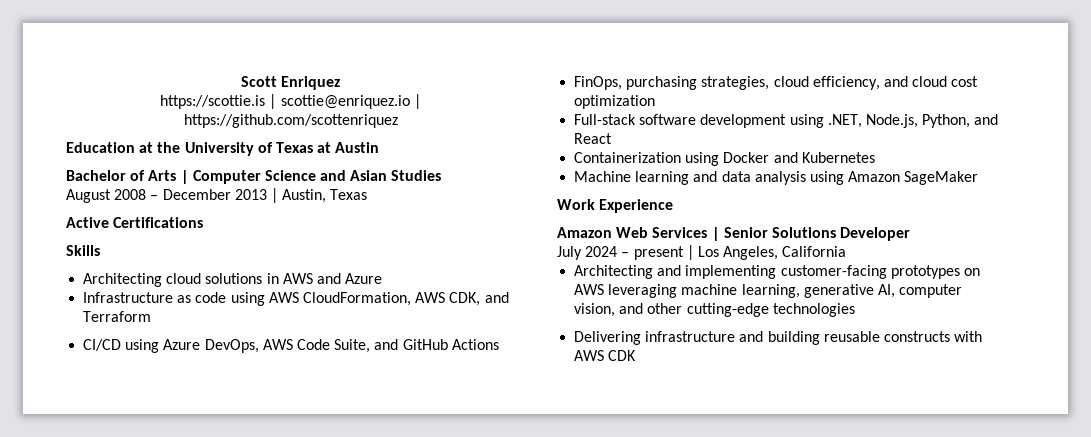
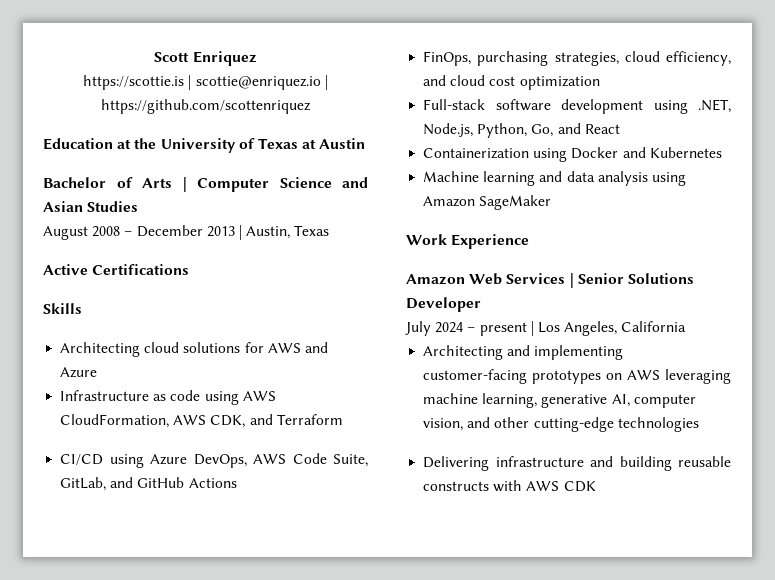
- Architecting cloud solutions in AWS and Azure
+ Architecting cloud solutions for AWS and Azure
- CI/CD using Azure DevOps, AWS Code Suite, and GitHub Actions
+ CI/CD using Azure DevOps, AWS Code Suite, GitLab, and GitHub Actions
- Full-stack software development using .NET, Node.js, Python, and React
+ Full-stack software development using .NET, Node.js, Python, Go, and React

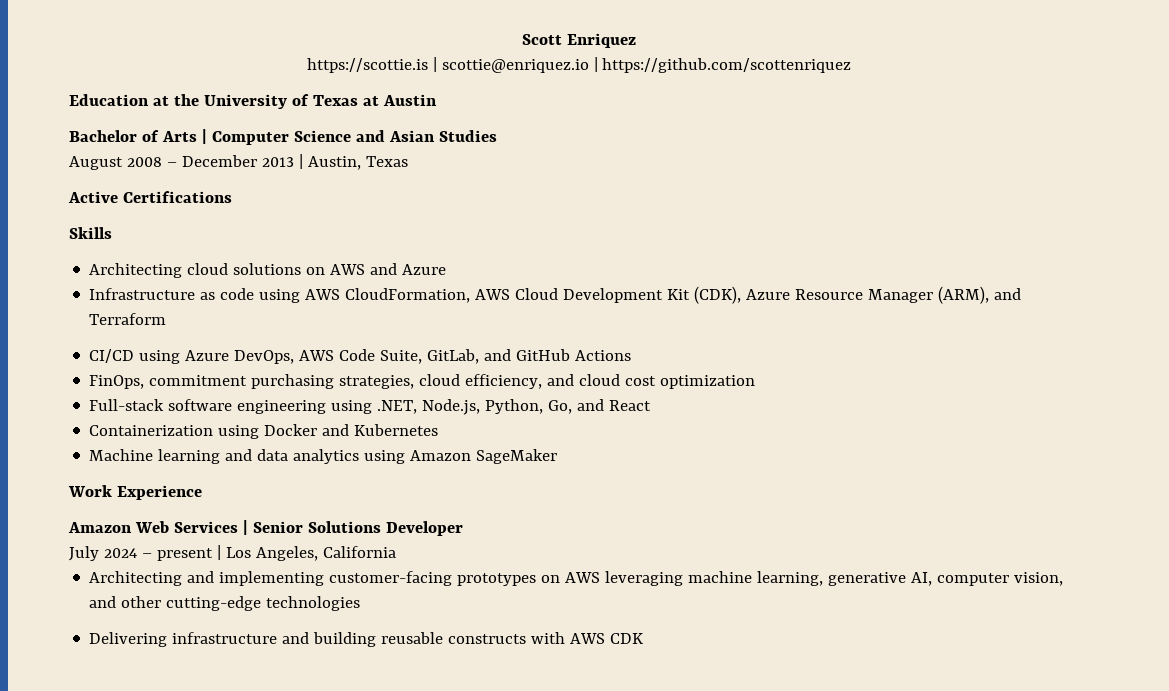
- Architecting cloud solutions for AWS and Azure
+ Architecting cloud solutions on AWS and Azure
- Infrastructure as code using AWS CloudFormation, AWS CDK, and Terraform
+ Infrastructure as code using AWS CloudFormation, AWS Cloud Development Kit (CDK), Azure Resource Manager (ARM), and Terraform
- FinOps, purchasing strategies, cloud efficiency, and cloud cost optimization
+ FinOps, commitment purchasing strategies, cloud efficiency, and cloud cost optimization
- Full-stack software development using .NET, Node.js, Python, Go, and React
+ Full-stack software engineering using .NET, Node.js, Python, Go, and React
- Machine learning and data analysis using Amazon SageMaker
+ Machine learning and data analytics using Amazon SageMaker

